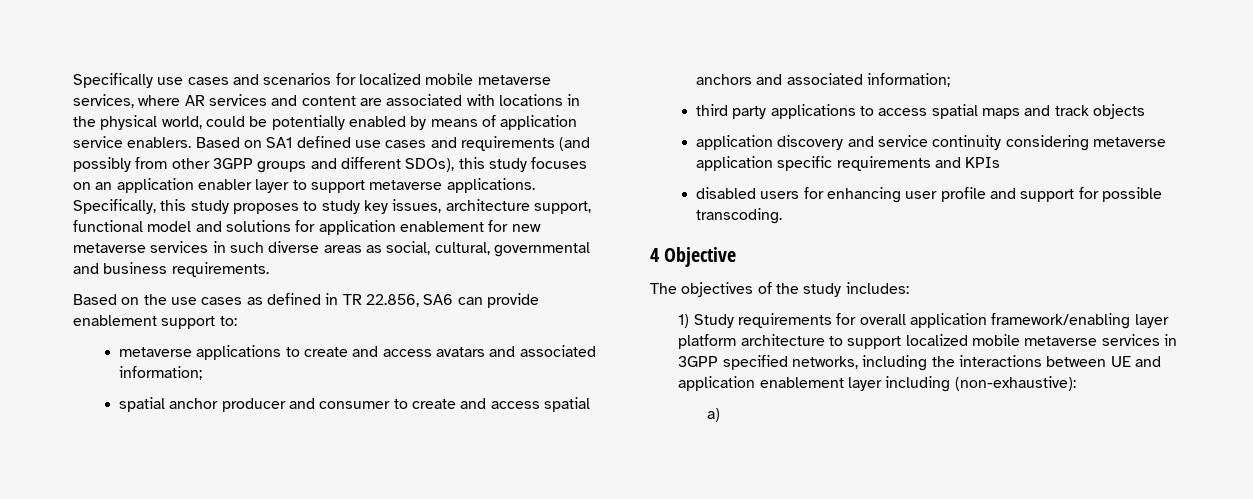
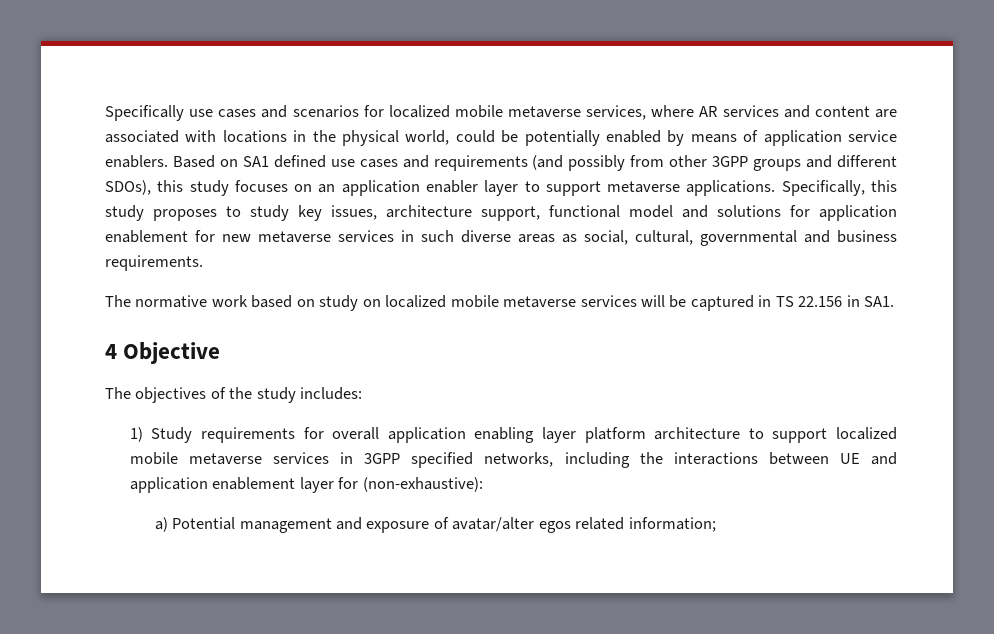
- Based on the use cases as defined in TR 22.856, SA6 can provide enablement support to:
- metaverse applications to create and access avatars and associated information;
- spatial anchor producer and consumer to create and access spatial anchors and associated information;
- third party applications to access spatial maps and track objects
- application discovery and service continuity considering metaverse application specific requirements and KPIs
- disabled users for enhancing user profile and support for possible transcoding.
+ The normative work based on study on localized mobile metaverse services will be captured in TS 22.156 in SA1.
- 1) Study requirements for overall application framework/enabling layer platform architecture to support localized mobile metaverse services in 3GPP specified networks, including the interactions between UE and application enablement layer including (non-exhaustive):
+ 1) Study requirements for overall application enabling layer platform architecture to support localized mobile metaverse services in 3GPP specified networks, including the interactions between UE and application enablement layer for (non-exhaustive):
- a)
+ a) Potential management and exposure of avatar/alter egos related information;

